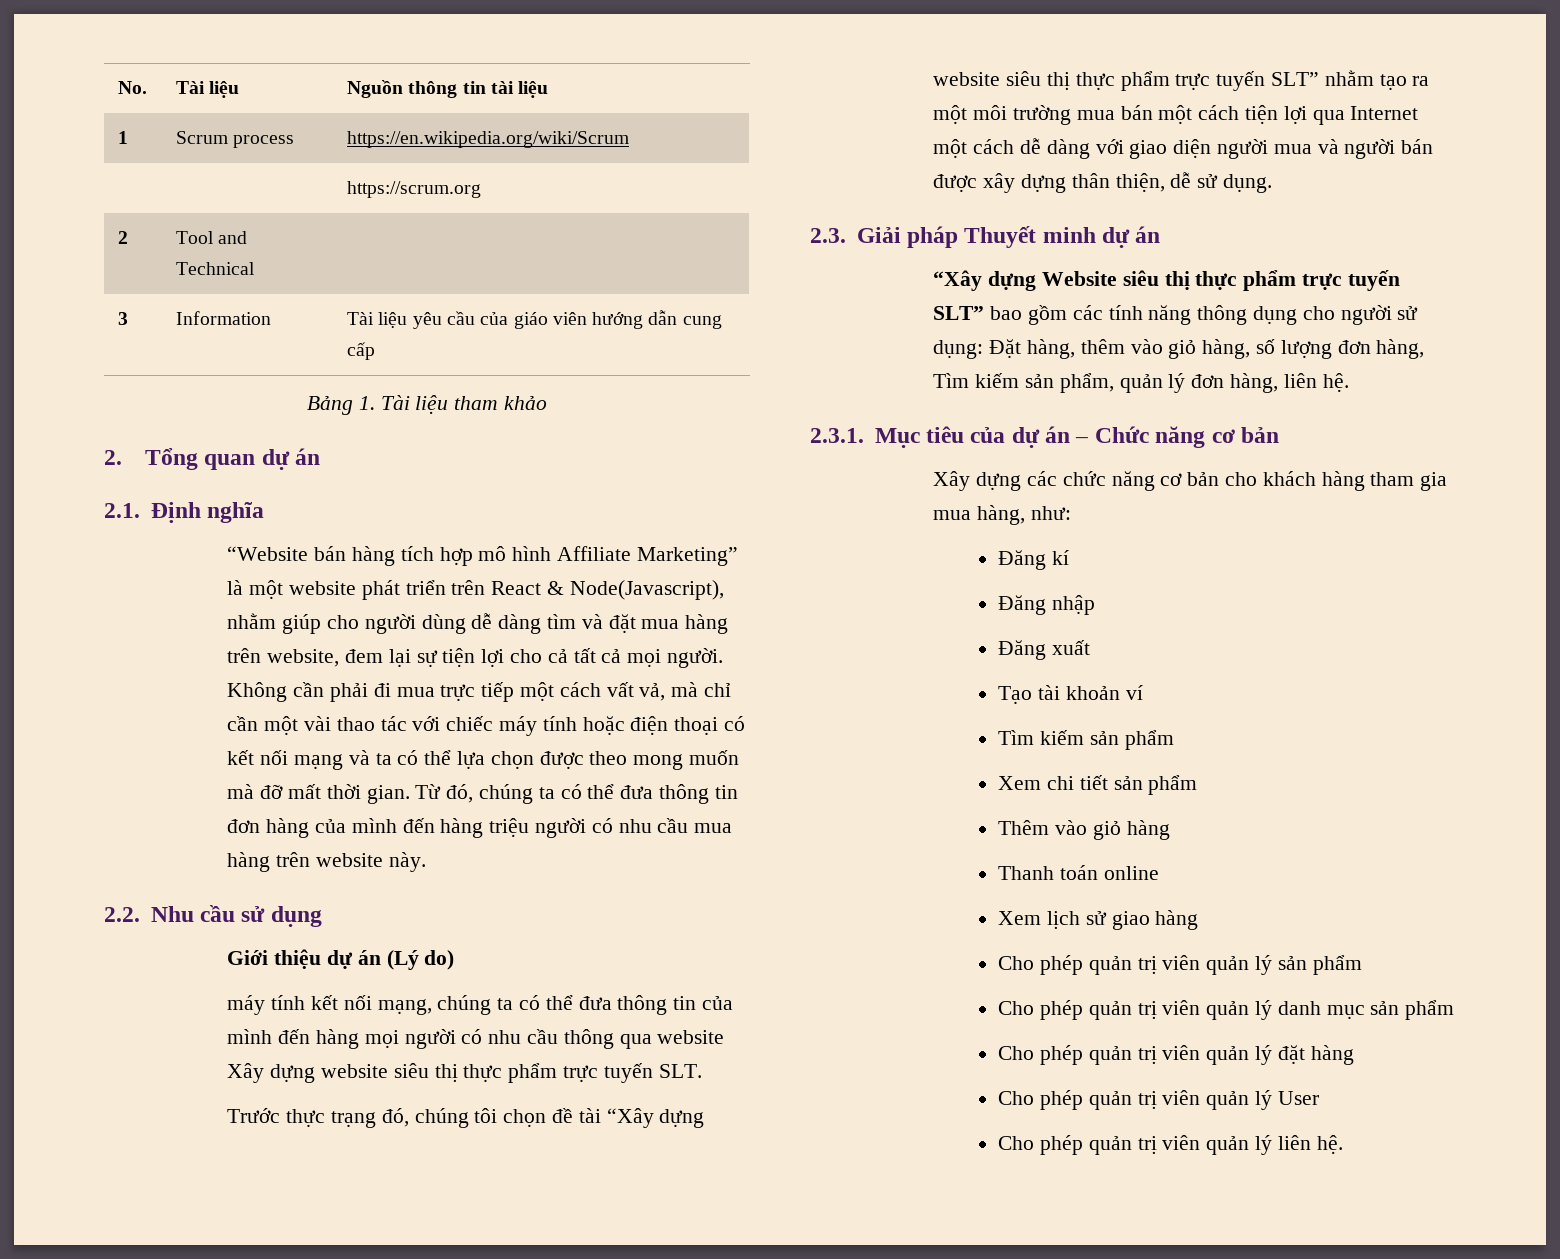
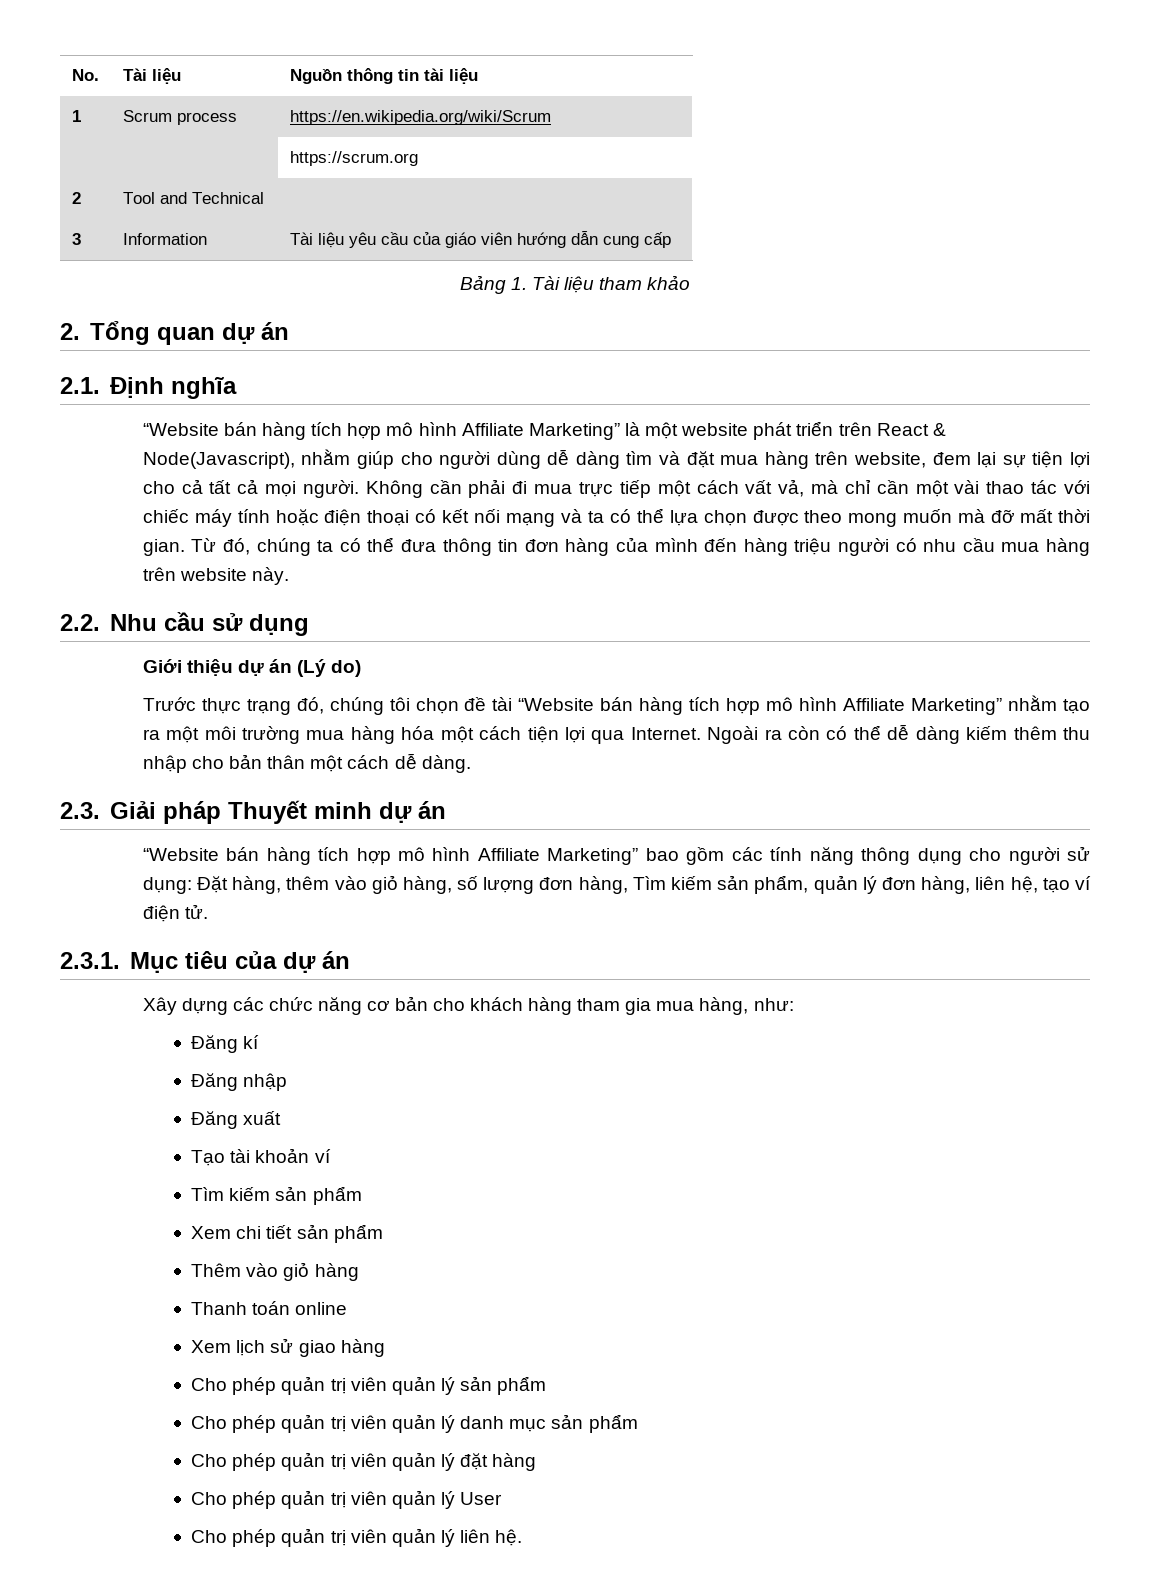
- máy tính kết nối mạng, chúng ta có thể đưa thông tin của mình đến hàng mọi người có nhu cầu thông qua website Xây dựng website siêu thị thực phẩm trực tuyến SLT.
- Trước thực trạng đó, chúng tôi chọn đề tài “Xây dựng website siêu thị thực phẩm trực tuyến SLT” nhằm tạo ra một môi trường mua bán một cách tiện lợi qua Internet một cách dễ dàng với giao diện người mua và người bán được xây dựng thân thiện, dễ sử dụng.
+ Trước thực trạng đó, chúng tôi chọn đề tài “Website bán hàng tích hợp mô hình Affiliate Marketing” nhằm tạo ra một môi trường mua hàng hóa một cách tiện lợi qua Internet. Ngoài ra còn có thể dễ dàng kiếm thêm thu nhập cho bản thân một cách dễ dàng.
- “Xây dựng Website siêu thị thực phẩm trực tuyến SLT” bao gồm các tính năng thông dụng cho người sử dụng: Đặt hàng, thêm vào giỏ hàng, số lượng đơn hàng, Tìm kiếm sản phẩm, quản lý đơn hàng, liên hệ.
+ “Website bán hàng tích hợp mô hình Affiliate Marketing” bao gồm các tính năng thông dụng cho người sử dụng: Đặt hàng, thêm vào giỏ hàng, số lượng đơn hàng, Tìm kiếm sản phẩm, quản lý đơn hàng, liên hệ, tạo ví điện tử.
- 2.3.1. Mục tiêu của dự án – Chức năng cơ bản
+ 2.3.1. Mục tiêu của dự án

